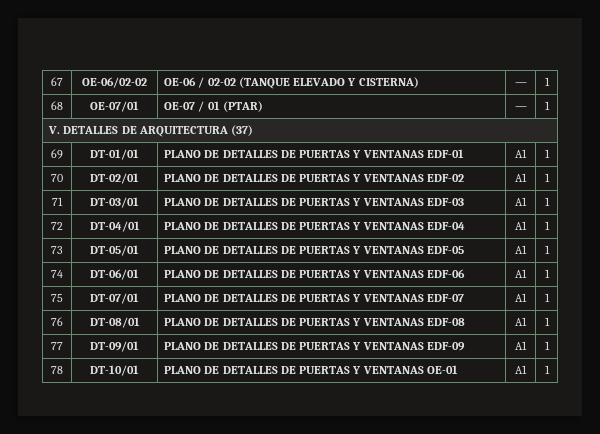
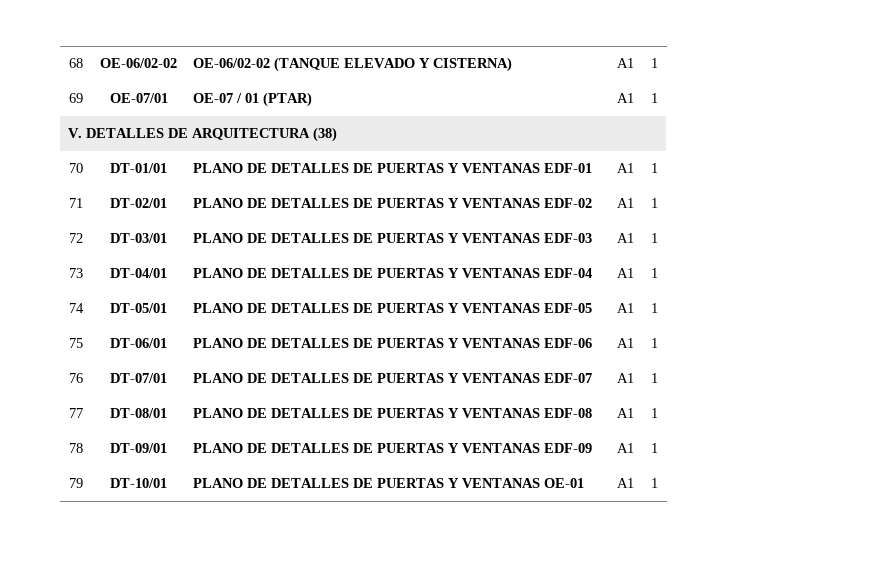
- 67 | OE-06/02-02 | OE-06 / 02-02 (TANQUE ELEVADO Y CISTERNA) | — | 1
- 68 | OE-07/01 | OE-07 / 01 (PTAR) | — | 1
+ 68 | OE-06/02-02 | OE-06/02-02 (TANQUE ELEVADO Y CISTERNA) | A1 | 1
+ 69 | OE-07/01 | OE-07 / 01 (PTAR) | A1 | 1
- V. DETALLES DE ARQUITECTURA (37)
- 69 | DT-01/01 | PLANO DE DETALLES DE PUERTAS Y VENTANAS EDF-01 | A1 | 1
+ V. DETALLES DE ARQUITECTURA (38)
+ 70 | DT-01/01 | PLANO DE DETALLES DE PUERTAS Y VENTANAS EDF-01 | A1 | 1
- 70 | DT-02/01 | PLANO DE DETALLES DE PUERTAS Y VENTANAS EDF-02 | A1 | 1
+ 71 | DT-02/01 | PLANO DE DETALLES DE PUERTAS Y VENTANAS EDF-02 | A1 | 1
- 71 | DT-03/01 | PLANO DE DETALLES DE PUERTAS Y VENTANAS EDF-03 | A1 | 1
+ 72 | DT-03/01 | PLANO DE DETALLES DE PUERTAS Y VENTANAS EDF-03 | A1 | 1
- 72 | DT-04/01 | PLANO DE DETALLES DE PUERTAS Y VENTANAS EDF-04 | A1 | 1
+ 73 | DT-04/01 | PLANO DE DETALLES DE PUERTAS Y VENTANAS EDF-04 | A1 | 1
- 73 | DT-05/01 | PLANO DE DETALLES DE PUERTAS Y VENTANAS EDF-05 | A1 | 1
+ 74 | DT-05/01 | PLANO DE DETALLES DE PUERTAS Y VENTANAS EDF-05 | A1 | 1
- 74 | DT-06/01 | PLANO DE DETALLES DE PUERTAS Y VENTANAS EDF-06 | A1 | 1
+ 75 | DT-06/01 | PLANO DE DETALLES DE PUERTAS Y VENTANAS EDF-06 | A1 | 1
- 75 | DT-07/01 | PLANO DE DETALLES DE PUERTAS Y VENTANAS EDF-07 | A1 | 1
+ 76 | DT-07/01 | PLANO DE DETALLES DE PUERTAS Y VENTANAS EDF-07 | A1 | 1
- 76 | DT-08/01 | PLANO DE DETALLES DE PUERTAS Y VENTANAS EDF-08 | A1 | 1
+ 77 | DT-08/01 | PLANO DE DETALLES DE PUERTAS Y VENTANAS EDF-08 | A1 | 1
- 77 | DT-09/01 | PLANO DE DETALLES DE PUERTAS Y VENTANAS EDF-09 | A1 | 1
+ 78 | DT-09/01 | PLANO DE DETALLES DE PUERTAS Y VENTANAS EDF-09 | A1 | 1
- 78 | DT-10/01 | PLANO DE DETALLES DE PUERTAS Y VENTANAS OE-01 | A1 | 1
+ 79 | DT-10/01 | PLANO DE DETALLES DE PUERTAS Y VENTANAS OE-01 | A1 | 1

